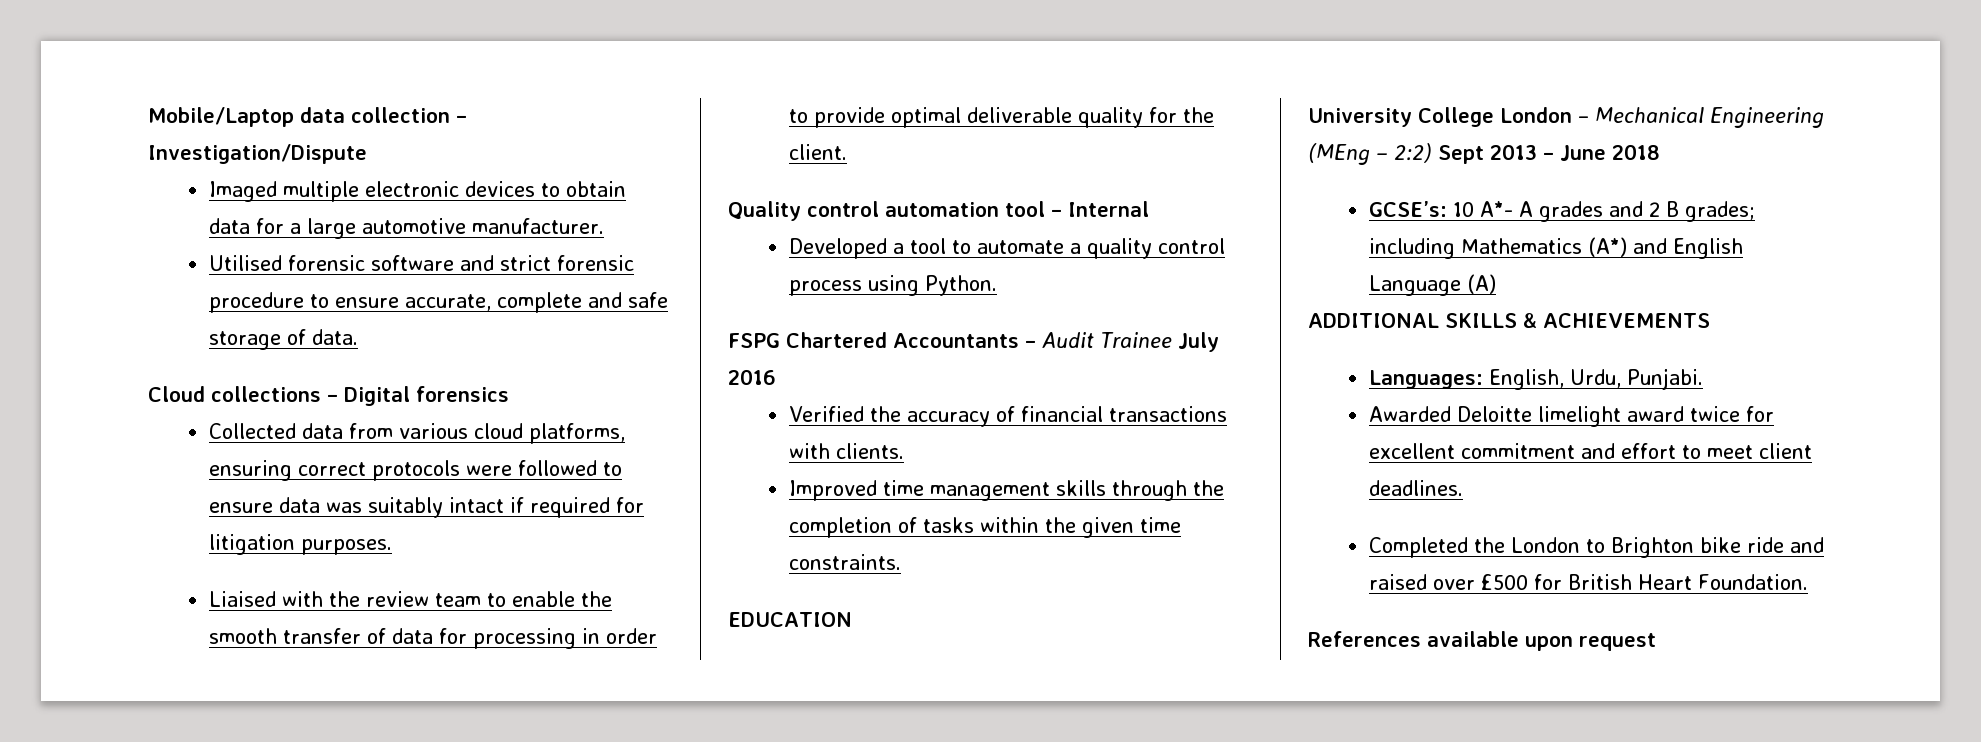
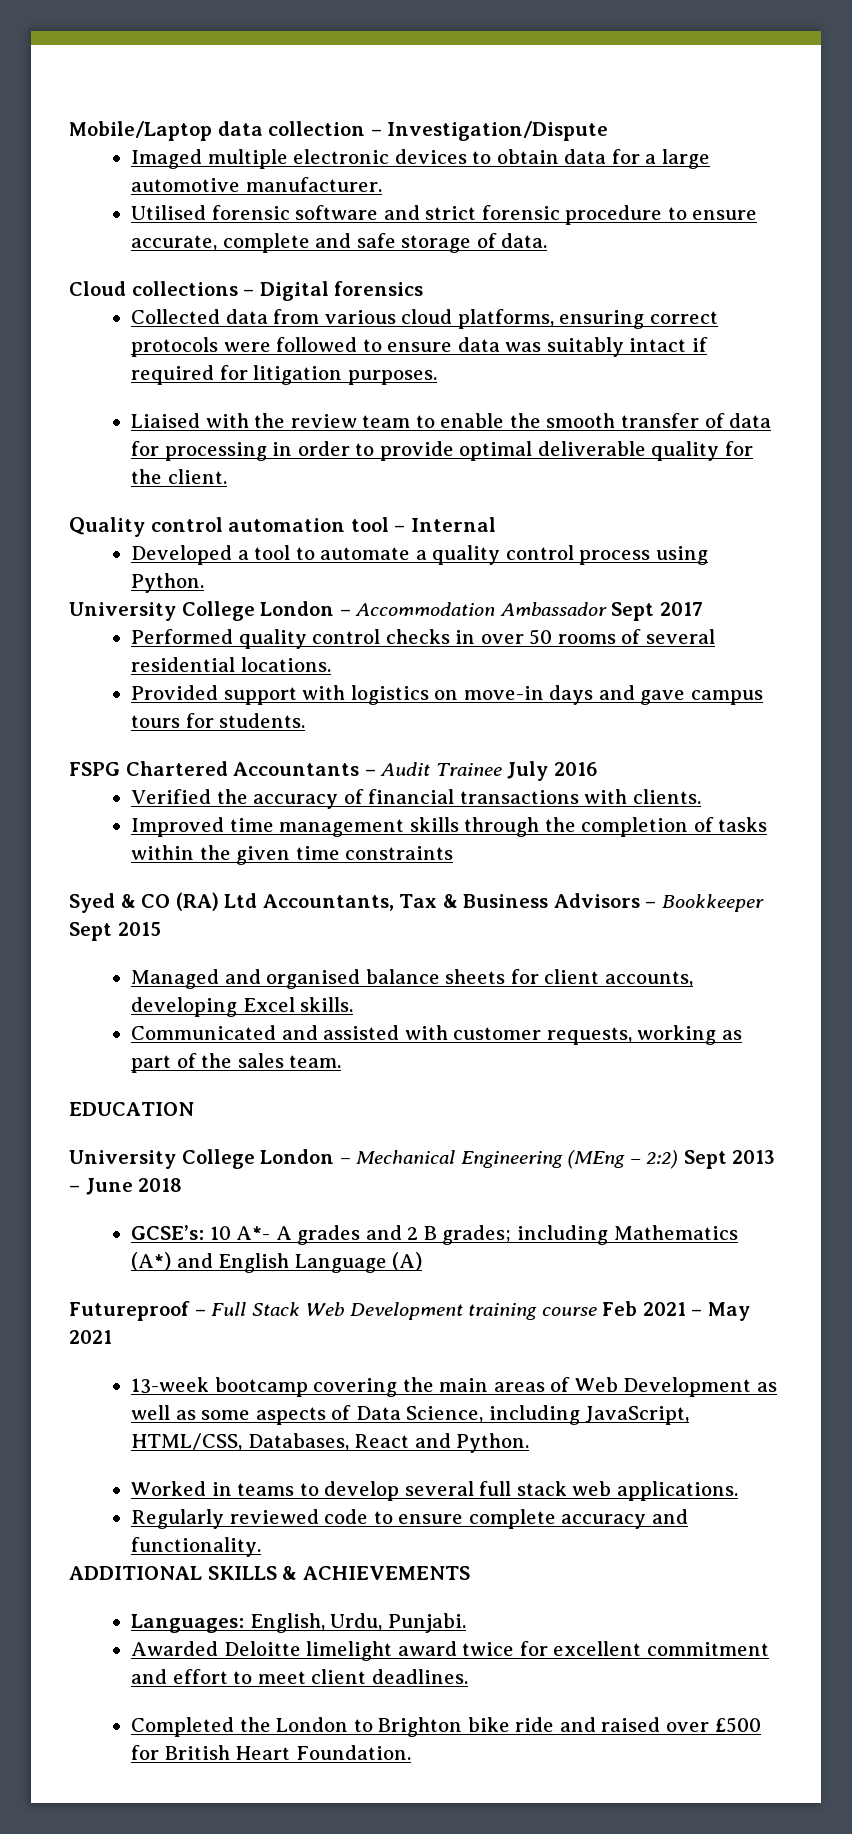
+ University College London – Accommodation Ambassador Sept 2017
+ Performed quality control checks in over 50 rooms of several residential locations.
+ Provided support with logistics on move-in days and gave campus tours for students.
- Improved time management skills through the completion of tasks within the given time constraints.
+ Improved time management skills through the completion of tasks within the given time constraints
+ Syed & CO (RA) Ltd Accountants, Tax & Business Advisors – Bookkeeper Sept 2015
+ Managed and organised balance sheets for client accounts, developing Excel skills.
+ Communicated and assisted with customer requests, working as part of the sales team.
+ Futureproof – Full Stack Web Development training course Feb 2021 – May 2021
+ 13-week bootcamp covering the main areas of Web Development as well as some aspects of Data Science, including JavaScript, HTML/CSS, Databases, React and Python.
+ Worked in teams to develop several full stack web applications.
+ Regularly reviewed code to ensure complete accuracy and functionality.
- References available upon request

